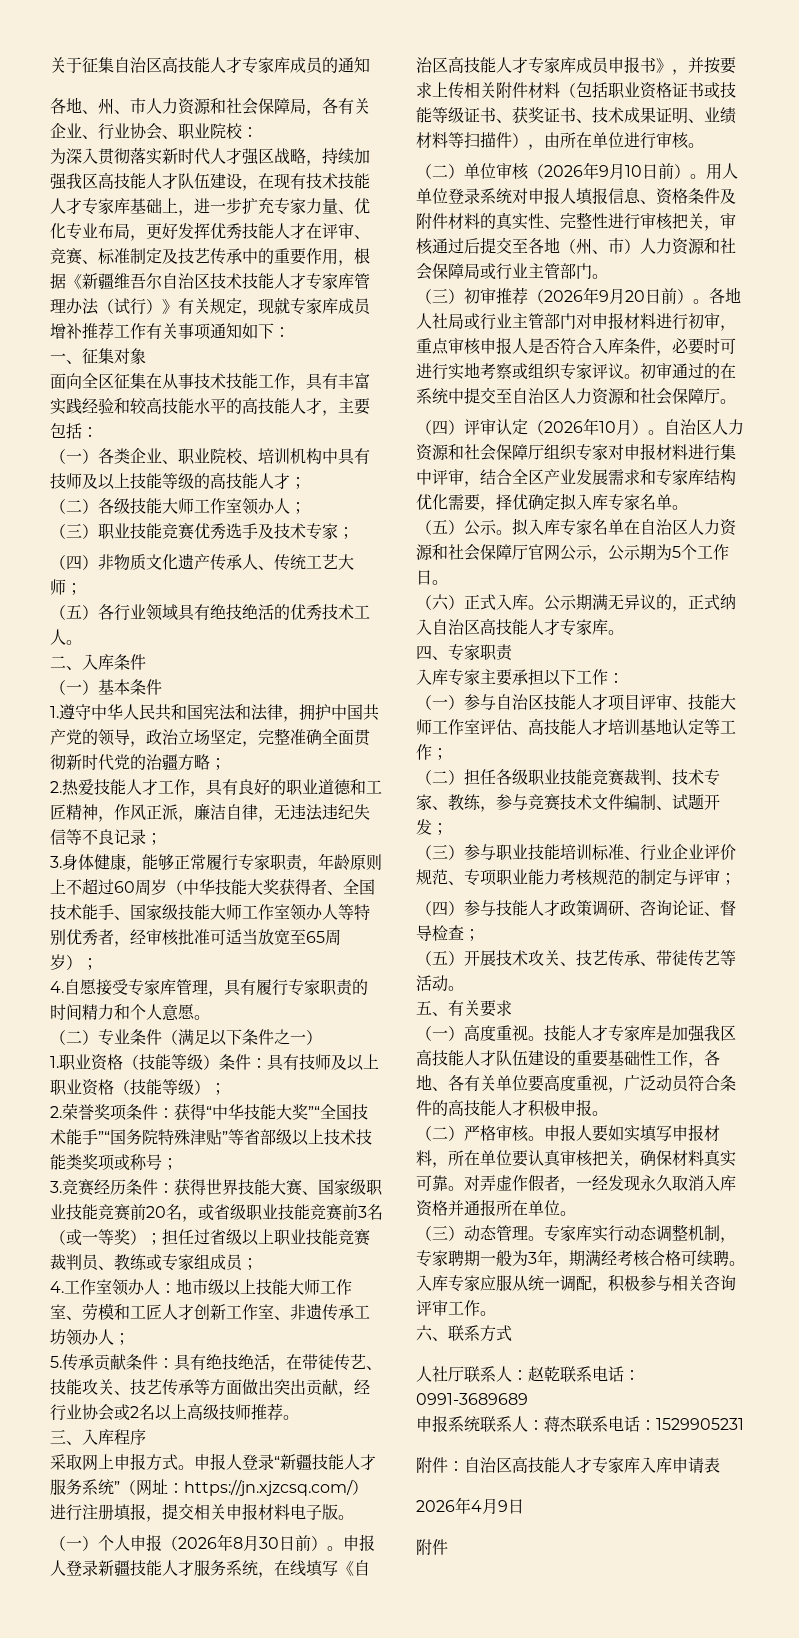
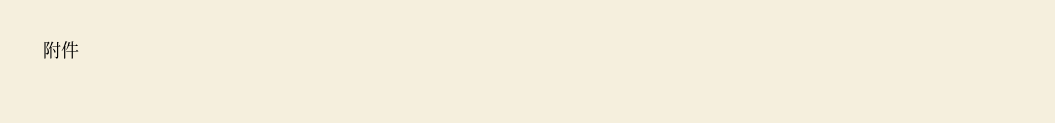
- 关于征集自治区高技能人才专家库成员的通知
- 各地、州、市人力资源和社会保障局，各有关企业、行业协会、职业院校：
- 为深入贯彻落实新时代人才强区战略，持续加强我区高技能人才队伍建设，在现有技术技能人才专家库基础上，进一步扩充专家力量、优化专业布局，更好发挥优秀技能人才在评审、竞赛、标准制定及技艺传承中的重要作用，根据《新疆维吾尔自治区技术技能人才专家库管理办法（试行）》有关规定，现就专家库成员增补推荐工作有关事项通知如下：
- 一、征集对象
- 面向全区征集在从事技术技能工作，具有丰富实践经验和较高技能水平的高技能人才，主要包括：
- （一）各类企业、职业院校、培训机构中具有技师及以上技能等级的高技能人才；
- （二）各级技能大师工作室领办人；
- （三）职业技能竞赛优秀选手及技术专家；
- （四）非物质文化遗产传承人、传统工艺大师；
- （五）各行业领域具有绝技绝活的优秀技术工人。
- 二、入库条件
- （一）基本条件
- 1.遵守中华人民共和国宪法和法律，拥护中国共产党的领导，政治立场坚定，完整准确全面贯彻新时代党的治疆方略；
- 2.热爱技能人才工作，具有良好的职业道德和工匠精神，作风正派，廉洁自律，无违法违纪失信等不良记录；
- 3.身体健康，能够正常履行专家职责，年龄原则上不超过60周岁（中华技能大奖获得者、全国技术能手、国家级技能大师工作室领办人等特别优秀者，经审核批准可适当放宽至65周岁）；
- 4.自愿接受专家库管理，具有履行专家职责的时间精力和个人意愿。
- （二）专业条件（满足以下条件之一）
- 1.职业资格（技能等级）条件：具有技师及以上职业资格（技能等级）；
- 2.荣誉奖项条件：获得“中华技能大奖”“全国技术能手”“国务院特殊津贴”等省部级以上技术技能类奖项或称号；
- 3.竞赛经历条件：获得世界技能大赛、国家级职业技能竞赛前20名，或省级职业技能竞赛前3名（或一等奖）；担任过省级以上职业技能竞赛裁判员、教练或专家组成员；
- 4.工作室领办人：地市级以上技能大师工作室、劳模和工匠人才创新工作室、非遗传承工坊领办人；
- 5.传承贡献条件：具有绝技绝活，在带徒传艺、技能攻关、技艺传承等方面做出突出贡献，经行业协会或2名以上高级技师推荐。
- 三、入库程序
- 采取网上申报方式。申报人登录“新疆技能人才服务系统”（网址：https://jn.xjzcsq.com/）进行注册填报，提交相关申报材料电子版。
- （一）个人申报（2026年8月30日前）。申报人登录新疆技能人才服务系统，在线填写《自治区高技能人才专家库成员申报书》，并按要求上传相关附件材料（包括职业资格证书或技能等级证书、获奖证书、技术成果证明、业绩材料等扫描件），由所在单位进行审核。
- （二）单位审核（2026年9月10日前）。用人单位登录系统对申报人填报信息、资格条件及附件材料的真实性、完整性进行审核把关，审核通过后提交至各地（州、市）人力资源和社会保障局或行业主管部门。
- （三）初审推荐（2026年9月20日前）。各地人社局或行业主管部门对申报材料进行初审，重点审核申报人是否符合入库条件，必要时可进行实地考察或组织专家评议。初审通过的在系统中提交至自治区人力资源和社会保障厅。
- （四）评审认定（2026年10月）。自治区人力资源和社会保障厅组织专家对申报材料进行集中评审，结合全区产业发展需求和专家库结构优化需要，择优确定拟入库专家名单。
- （五）公示。拟入库专家名单在自治区人力资源和社会保障厅官网公示，公示期为5个工作日。
- （六）正式入库。公示期满无异议的，正式纳入自治区高技能人才专家库。
- 四、专家职责
- 入库专家主要承担以下工作：
- （一）参与自治区技能人才项目评审、技能大师工作室评估、高技能人才培训基地认定等工作；
- （二）担任各级职业技能竞赛裁判、技术专家、教练，参与竞赛技术文件编制、试题开发；
- （三）参与职业技能培训标准、行业企业评价规范、专项职业能力考核规范的制定与评审；
- （四）参与技能人才政策调研、咨询论证、督导检查；
- （五）开展技术攻关、技艺传承、带徒传艺等活动。
- 五、有关要求
- （一）高度重视。技能人才专家库是加强我区高技能人才队伍建设的重要基础性工作，各地、各有关单位要高度重视，广泛动员符合条件的高技能人才积极申报。
- （二）严格审核。申报人要如实填写申报材料，所在单位要认真审核把关，确保材料真实可靠。对弄虚作假者，一经发现永久取消入库资格并通报所在单位。
- （三）动态管理。专家库实行动态调整机制，专家聘期一般为3年，期满经考核合格可续聘。入库专家应服从统一调配，积极参与相关咨询评审工作。
- 六、联系方式
- 人社厅联系人：赵乾联系电话：0991-3689689
- 申报系统联系人：蒋杰联系电话：1529905231
- 附件：自治区高技能人才专家库入库申请表
- 2026年4月9日

